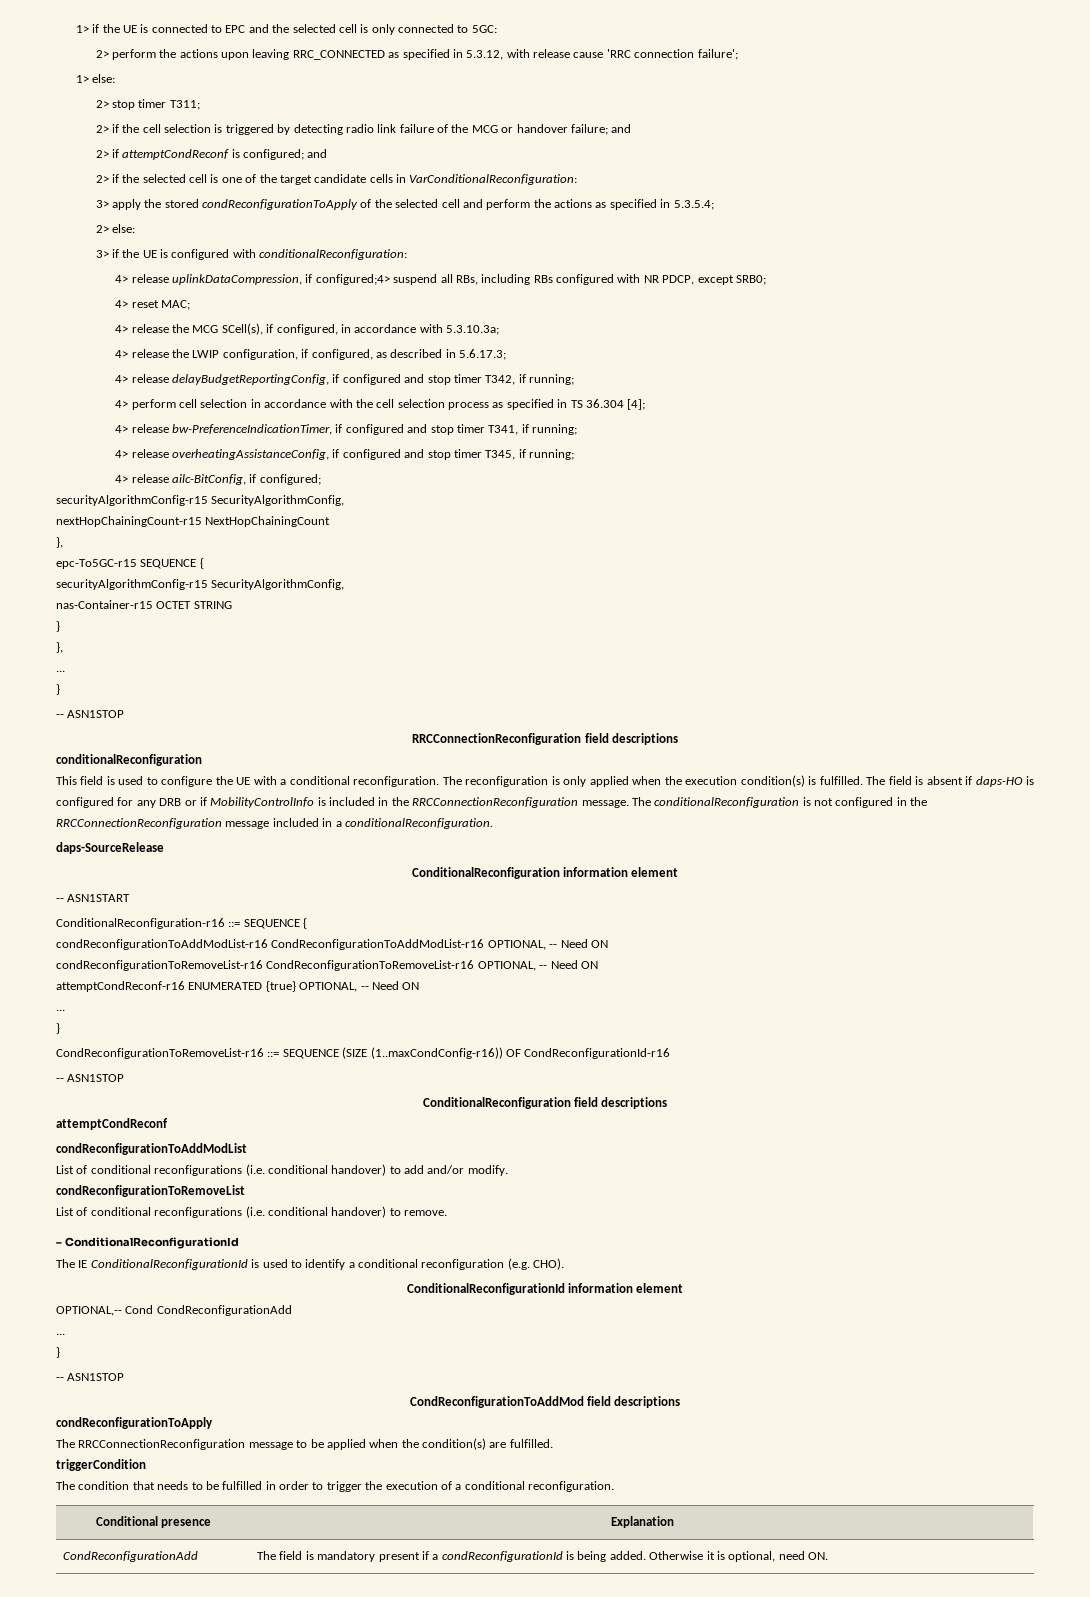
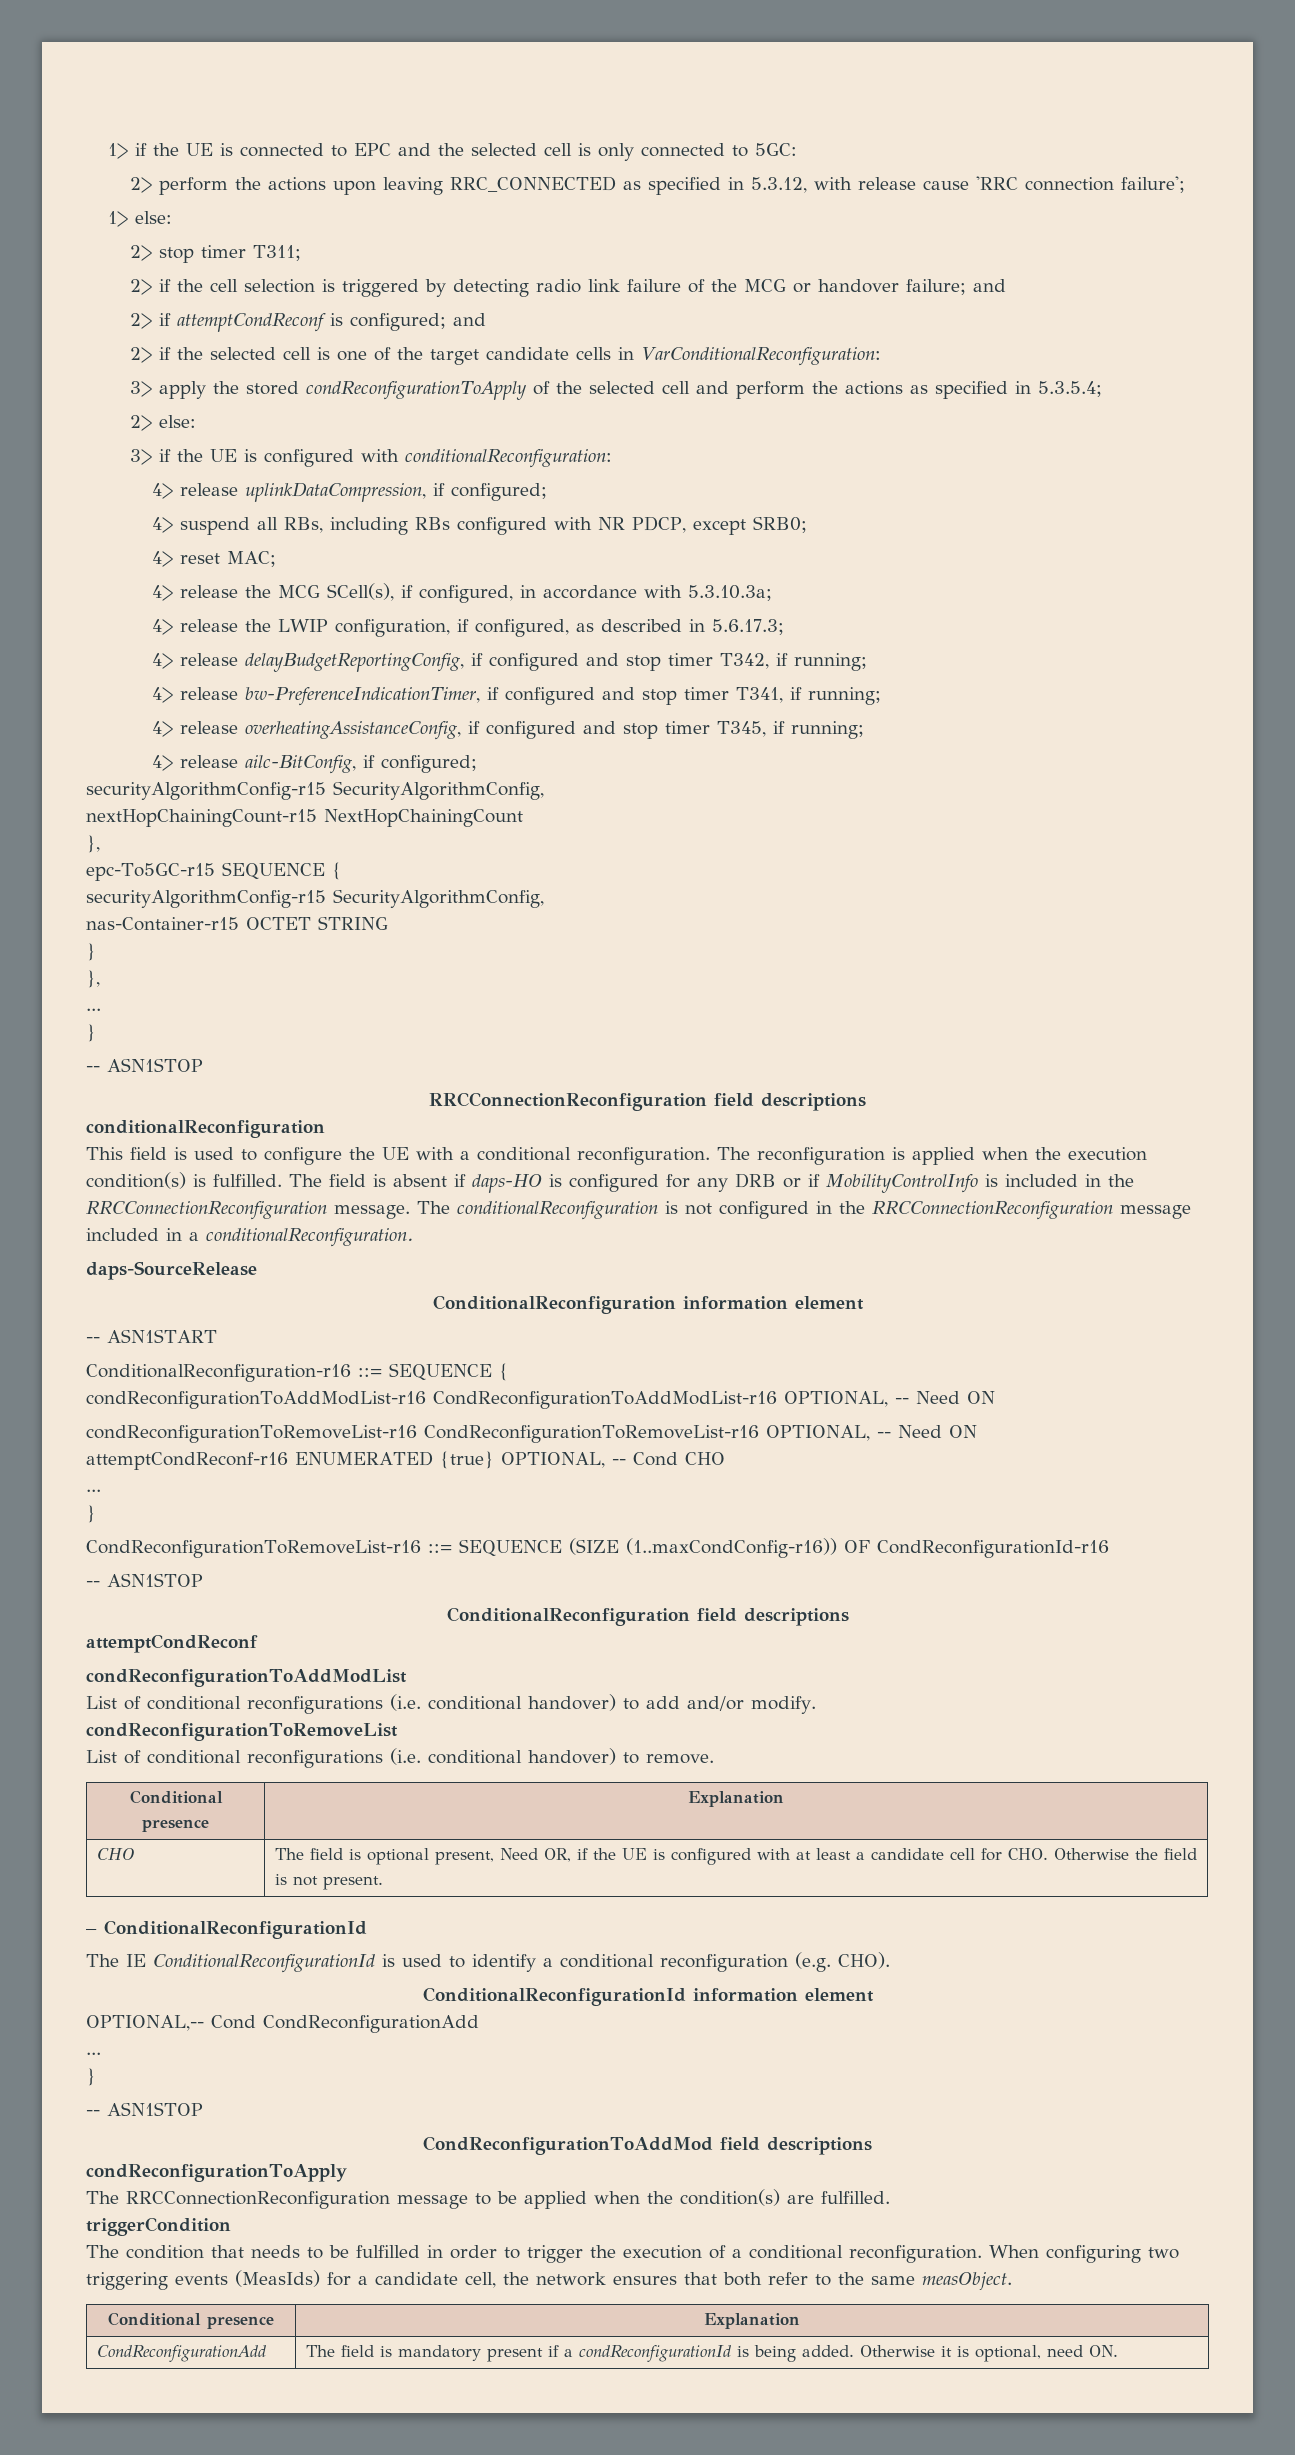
- 4> release uplinkDataCompression, if configured;4> suspend all RBs, including RBs configured with NR PDCP, except SRB0;
+ 4> release uplinkDataCompression, if configured;
+ 4> suspend all RBs, including RBs configured with NR PDCP, except SRB0;
- 4> perform cell selection in accordance with the cell selection process as specified in TS 36.304 [4];
- The reconfiguration is only applied when the execution condition(s) is fulfilled.
+ The reconfiguration is applied when the execution condition(s) is fulfilled.
- attemptCondReconf-r16 ENUMERATED {true} OPTIONAL, -- Need ON
+ attemptCondReconf-r16 ENUMERATED {true} OPTIONAL, -- Cond CHO
  List of conditional reconfigurations (i.e. conditional handover) to remove.
+ Conditional presence | Explanation
+ CHO | The field is optional present, Need OR, if the UE is configured with at least a candidate cell for CHO. Otherwise the field is not present.
+ When configuring two triggering events (MeasIds) for a candidate cell, the network ensures that both refer to the same measObject.

